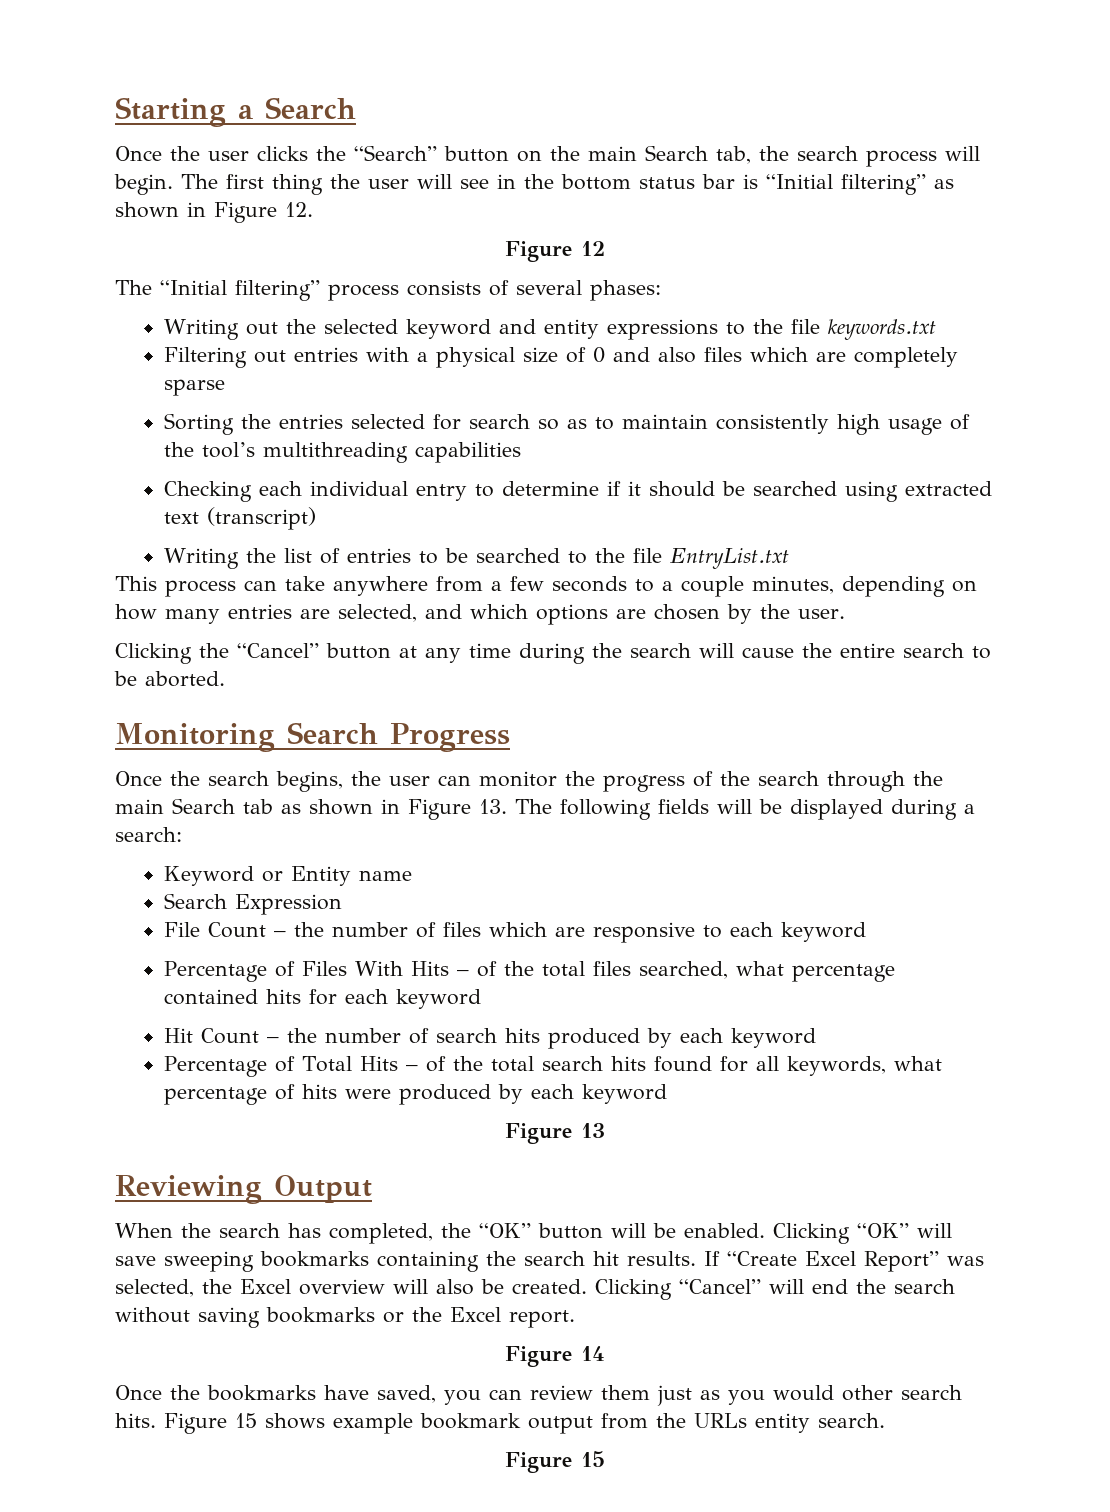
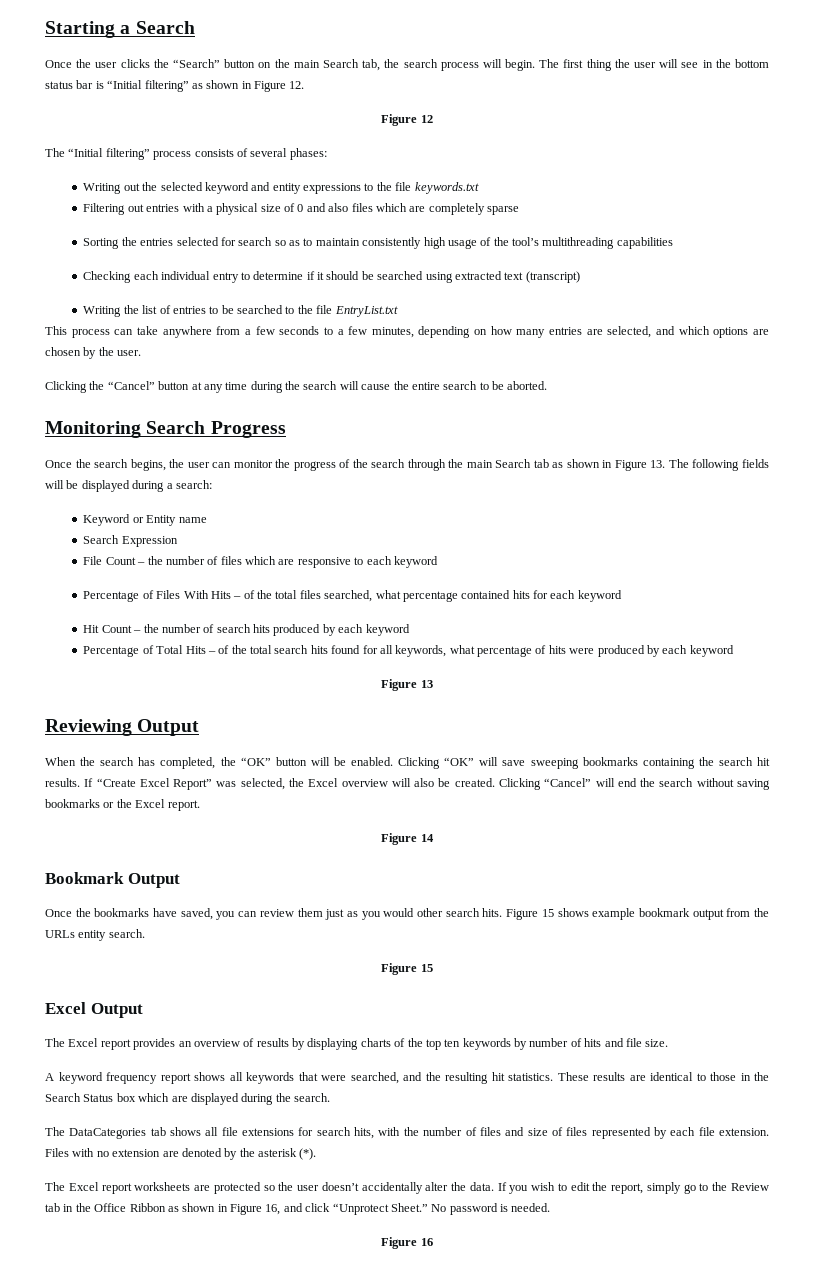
- This process can take anywhere from a few seconds to a couple minutes, depending on how many entries are selected, and which options are chosen by the user.
+ This process can take anywhere from a few seconds to a few minutes, depending on how many entries are selected, and which options are chosen by the user.
+ Bookmark Output
+ Excel Output
+ The Excel report provides an overview of results by displaying charts of the top ten keywords by number of hits and file size.
+ A keyword frequency report shows all keywords that were searched, and the resulting hit statistics. These results are identical to those in the Search Status box which are displayed during the search.
+ The DataCategories tab shows all file extensions for search hits, with the number of files and size of files represented by each file extension. Files with no extension are denoted by the asterisk (*).
+ The Excel report worksheets are protected so the user doesn’t accidentally alter the data. If you wish to edit the report, simply go to the Review tab in the Office Ribbon as shown in Figure 16, and click “Unprotect Sheet.” No password is needed.
+ Figure 16

